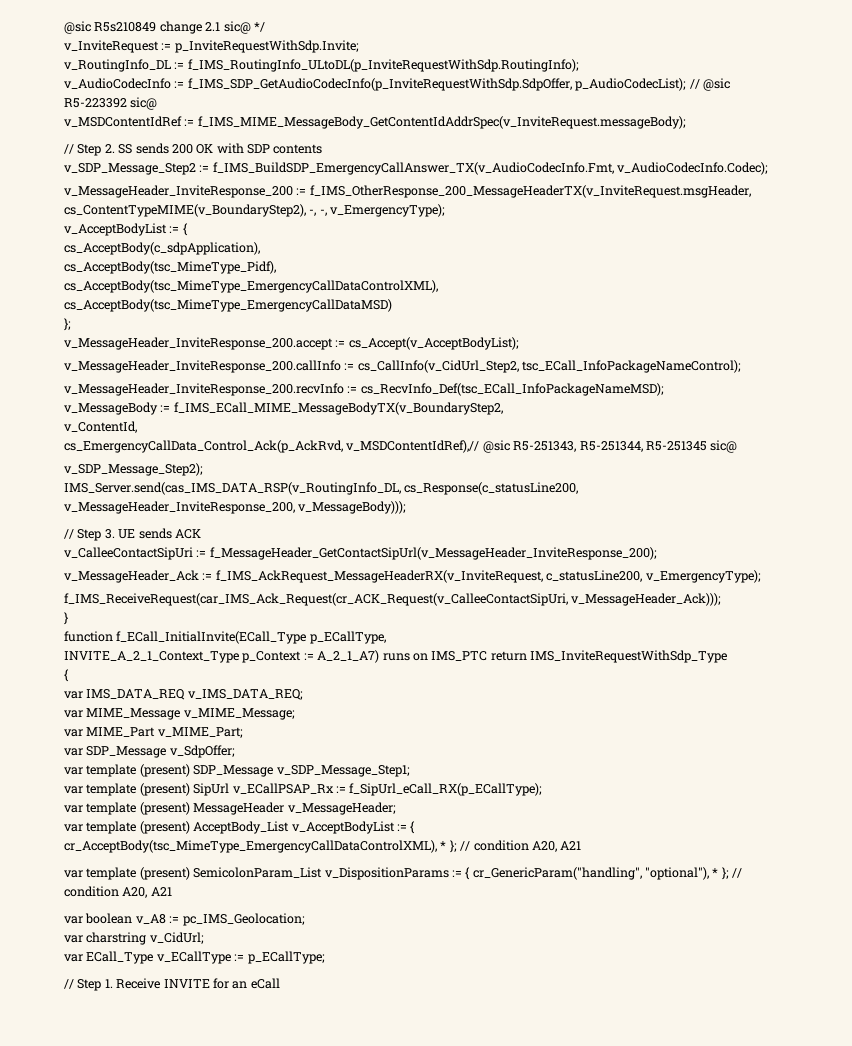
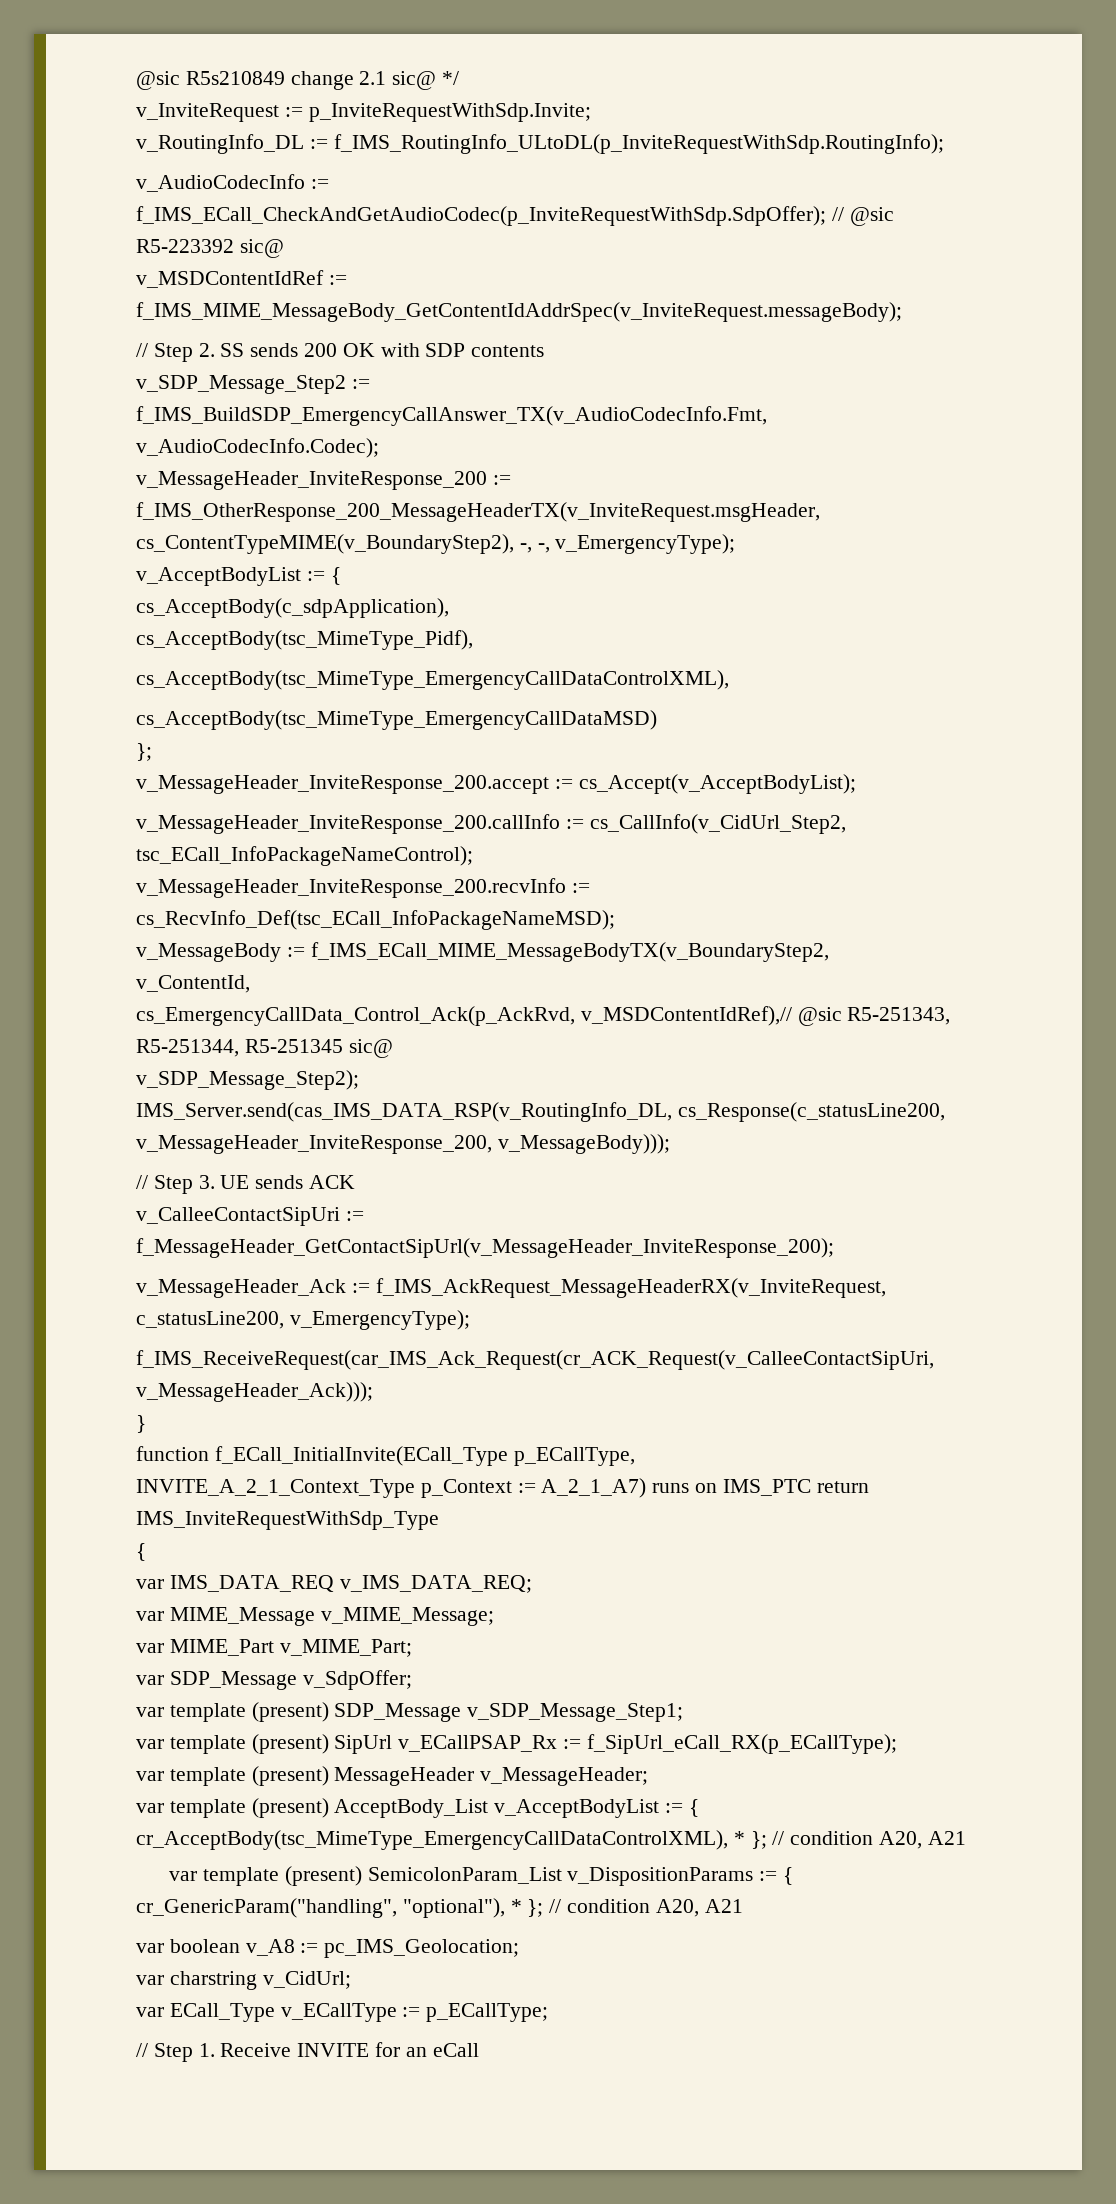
- v_AudioCodecInfo := f_IMS_SDP_GetAudioCodecInfo(p_InviteRequestWithSdp.SdpOffer, p_AudioCodecList); // @sic R5-223392 sic@
+ v_AudioCodecInfo := f_IMS_ECall_CheckAndGetAudioCodec(p_InviteRequestWithSdp.SdpOffer); // @sic R5-223392 sic@

